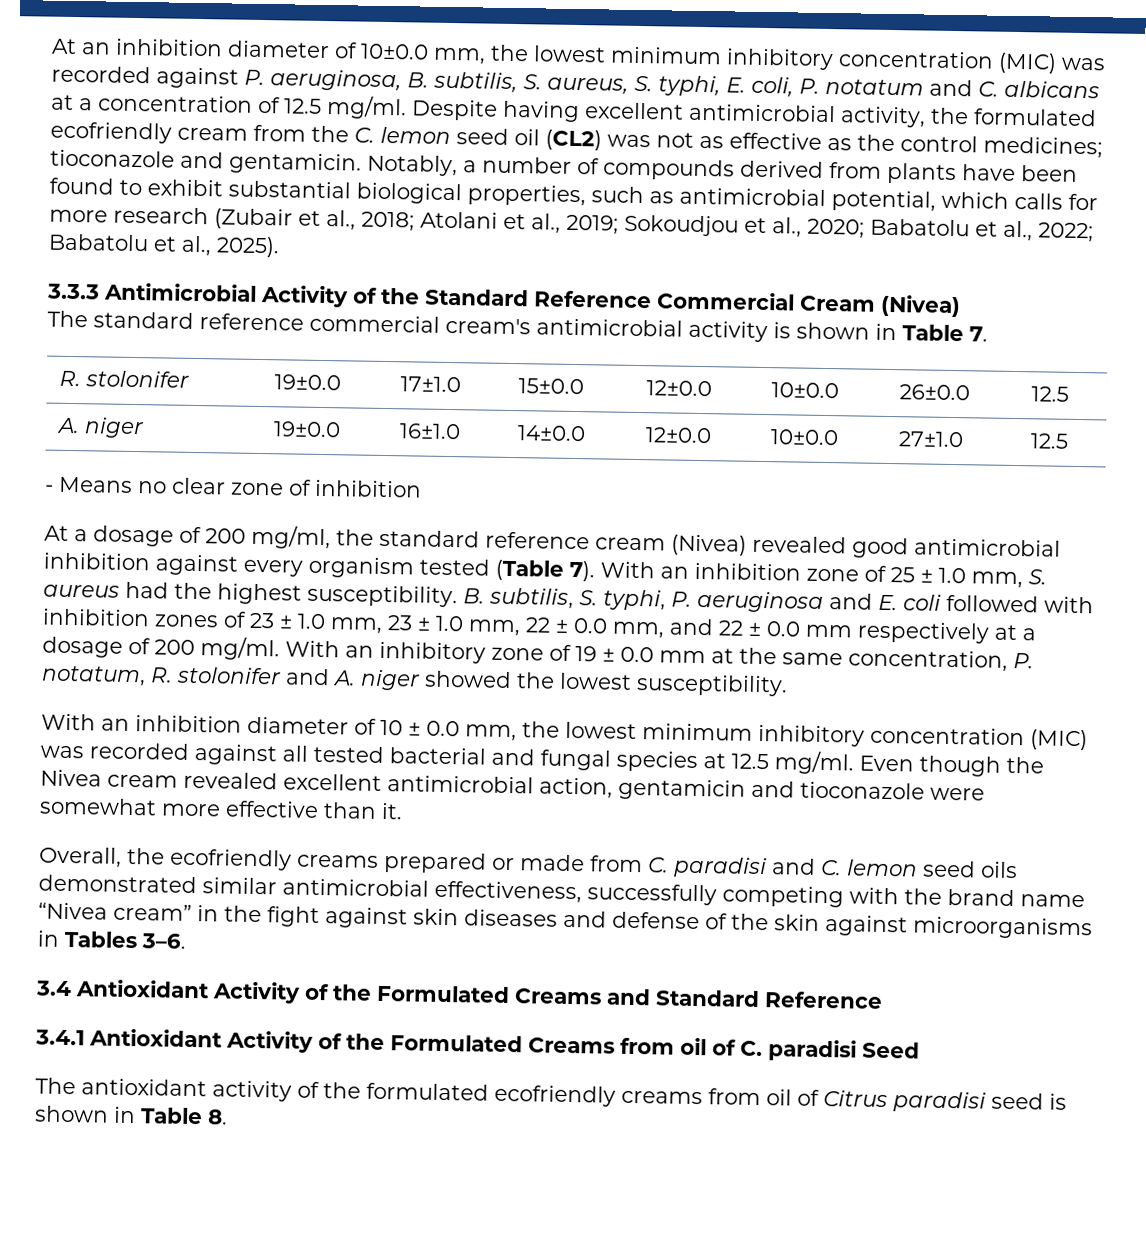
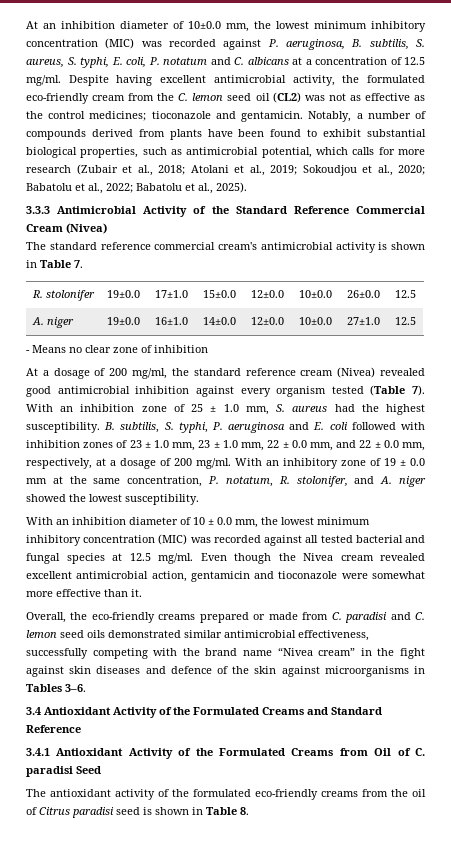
- Despite having excellent antimicrobial activity, the formulated ecofriendly cream from the C. lemon seed oil (CL2) was not as effective as the control medicines; tioconazole and gentamicin.
+ Despite having excellent antimicrobial activity, the formulated eco-friendly cream from the C. lemon seed oil (CL2) was not as effective as the control medicines; tioconazole and gentamicin.
- B. subtilis, S. typhi, P. aeruginosa and E. coli followed with inhibition zones of 23 ± 1.0 mm, 23 ± 1.0 mm, 22 ± 0.0 mm, and 22 ± 0.0 mm respectively at a dosage of 200 mg/ml.
+ B. subtilis, S. typhi, P. aeruginosa and E. coli followed with inhibition zones of 23 ± 1.0 mm, 23 ± 1.0 mm, 22 ± 0.0 mm, and 22 ± 0.0 mm, respectively, at a dosage of 200 mg/ml.
- With an inhibitory zone of 19 ± 0.0 mm at the same concentration, P. notatum, R. stolonifer and A. niger showed the lowest susceptibility.
+ With an inhibitory zone of 19 ± 0.0 mm at the same concentration, P. notatum, R. stolonifer, and A. niger showed the lowest susceptibility.
- Overall, the ecofriendly creams prepared or made from C. paradisi and C. lemon seed oils demonstrated similar antimicrobial effectiveness, successfully competing with the brand name “Nivea cream” in the fight against skin diseases and defense of the skin against microorganisms in Tables 3–6.
+ Overall, the eco-friendly creams prepared or made from C. paradisi and C. lemon seed oils demonstrated similar antimicrobial effectiveness, successfully competing with the brand name “Nivea cream” in the fight against skin diseases and defence of the skin against microorganisms in Tables 3–6.
- 3.4.1 Antioxidant Activity of the Formulated Creams from oil of C. paradisi Seed
+ 3.4.1 Antioxidant Activity of the Formulated Creams from Oil of C. paradisi Seed
- The antioxidant activity of the formulated ecofriendly creams from oil of Citrus paradisi seed is shown in Table 8.
+ The antioxidant activity of the formulated eco-friendly creams from the oil of Citrus paradisi seed is shown in Table 8.

